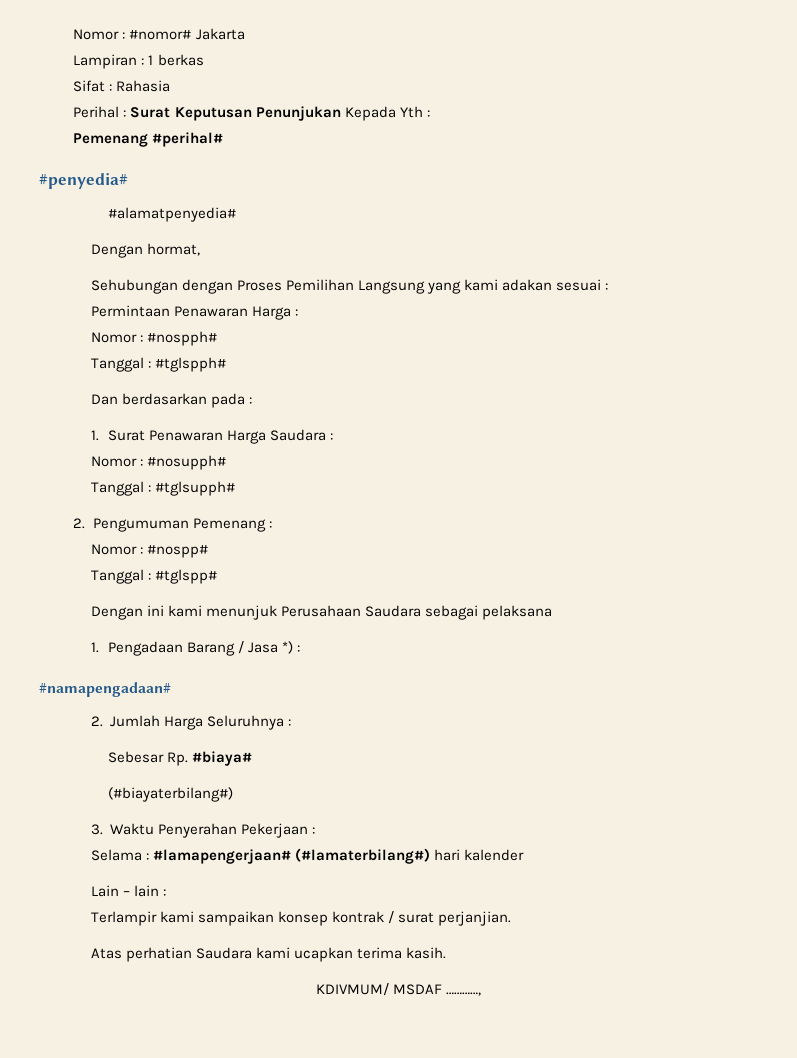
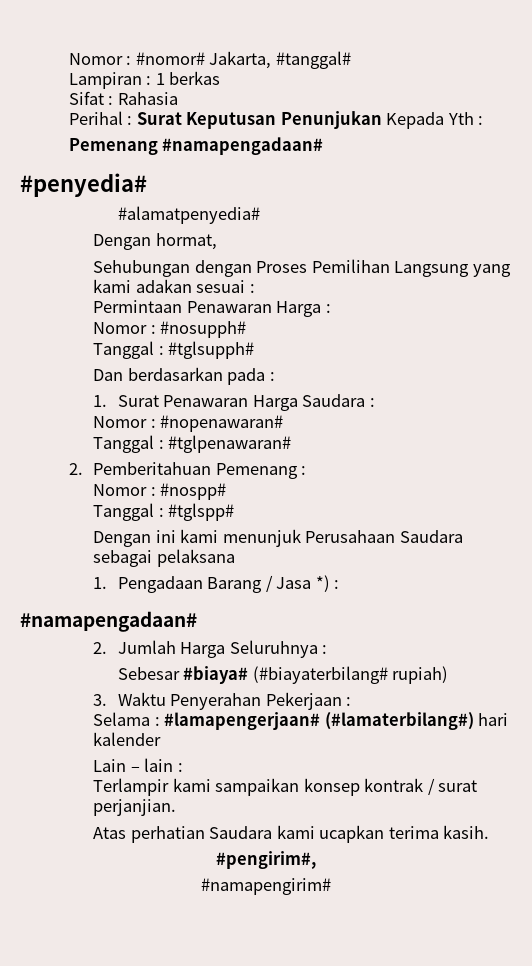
- Nomor : #nomor# Jakarta
+ Nomor : #nomor# Jakarta, #tanggal#
- Pemenang #perihal#
+ Pemenang #namapengadaan#
- Nomor : #nospph#
- Tanggal : #tglspph#
+ Nomor : #nosupph#
+ Tanggal : #tglsupph#
- Nomor : #nosupph#
- Tanggal : #tglsupph#
- 2. Pengumuman Pemenang :
+ Nomor : #nopenawaran#
+ Tanggal : #tglpenawaran#
+ 2. Pemberitahuan Pemenang :
- Sebesar Rp. #biaya#
- (#biayaterbilang#)
+ Sebesar #biaya# (#biayaterbilang# rupiah)
- KDIVMUM/ MSDAF …………,
+ #pengirim#,
+ #namapengirim#

